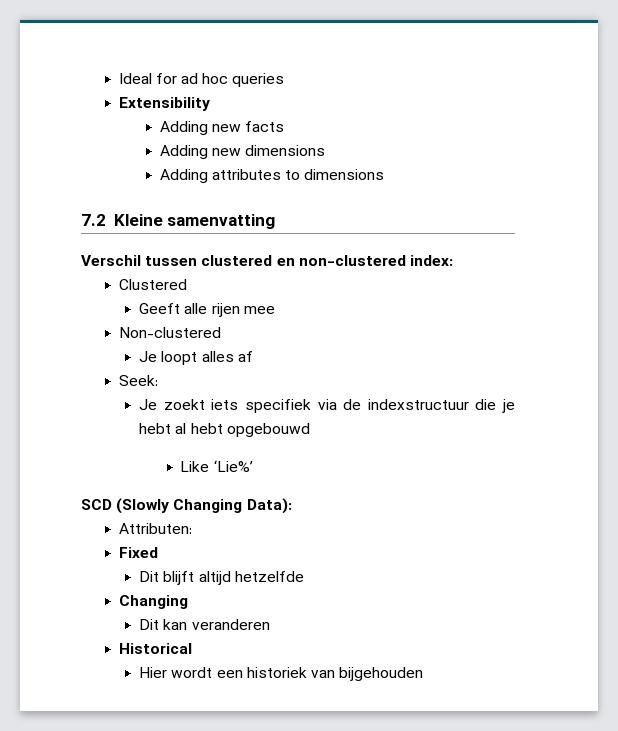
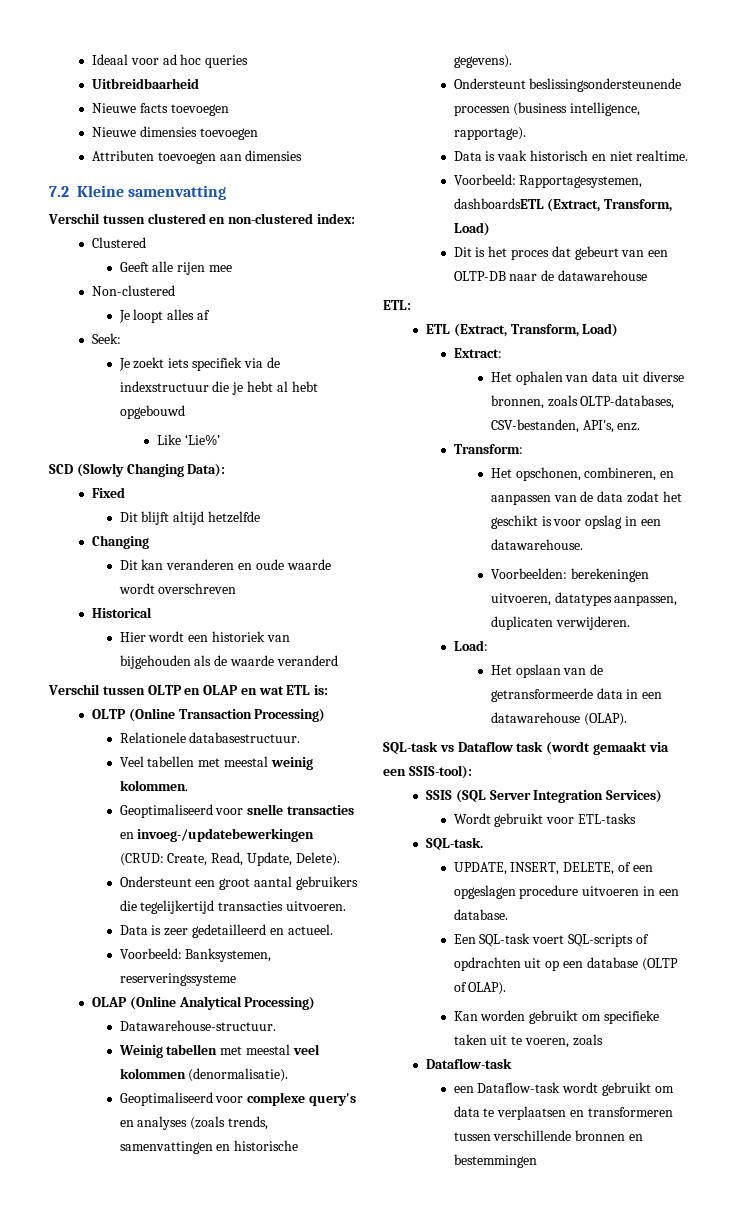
- Ideal for ad hoc queries
+ Ideaal voor ad hoc queries
- Extensibility
- Adding new facts
- Adding new dimensions
- Adding attributes to dimensions
+ Uitbreidbaarheid
+ Nieuwe facts toevoegen
+ Nieuwe dimensies toevoegen
+ Attributen toevoegen aan dimensies
- Attributen:
- Dit kan veranderen
+ Dit kan veranderen en oude waarde wordt overschreven
- Hier wordt een historiek van bijgehouden
+ Hier wordt een historiek van bijgehouden als de waarde veranderd
+ Verschil tussen OLTP en OLAP en wat ETL is:
+ OLTP (Online Transaction Processing)
+ Relationele databasestructuur.
+ Veel tabellen met meestal weinig kolommen.
+ Geoptimaliseerd voor snelle transacties en invoeg-/updatebewerkingen (CRUD: Create, Read, Update, Delete).
+ Ondersteunt een groot aantal gebruikers die tegelijkertijd transacties uitvoeren.
+ Data is zeer gedetailleerd en actueel.
+ Voorbeeld: Banksystemen, reserveringssysteme
+ OLAP (Online Analytical Processing)
+ Datawarehouse-structuur.
+ Weinig tabellen met meestal veel kolommen (denormalisatie).
+ Geoptimaliseerd voor complexe query's en analyses (zoals trends, samenvattingen en historische gegevens).
+ Ondersteunt beslissingsondersteunende processen (business intelligence, rapportage).
+ Data is vaak historisch en niet realtime.
+ Voorbeeld: Rapportagesystemen, dashboardsETL (Extract, Transform, Load)
+ Dit is het proces dat gebeurt van een OLTP-DB naar de datawarehouse
+ ETL:
+ ETL (Extract, Transform, Load)
+ Extract:
+ Het ophalen van data uit diverse bronnen, zoals OLTP-databases, CSV-bestanden, API's, enz.
+ Transform:
+ Het opschonen, combineren, en aanpassen van de data zodat het geschikt is voor opslag in een datawarehouse.
+ Voorbeelden: berekeningen uitvoeren, datatypes aanpassen, duplicaten verwijderen.
+ Load:
+ Het opslaan van de getransformeerde data in een datawarehouse (OLAP).
+ SQL-task vs Dataflow task (wordt gemaakt via een SSIS-tool):
+ SSIS (SQL Server Integration Services)
+ Wordt gebruikt voor ETL-tasks
+ SQL-task.
+ UPDATE, INSERT, DELETE, of een opgeslagen procedure uitvoeren in een database.
+ Een SQL-task voert SQL-scripts of opdrachten uit op een database (OLTP of OLAP).
+ Kan worden gebruikt om specifieke taken uit te voeren, zoals
+ Dataflow-task
+ een Dataflow-task wordt gebruikt om data te verplaatsen en transformeren tussen verschillende bronnen en bestemmingen

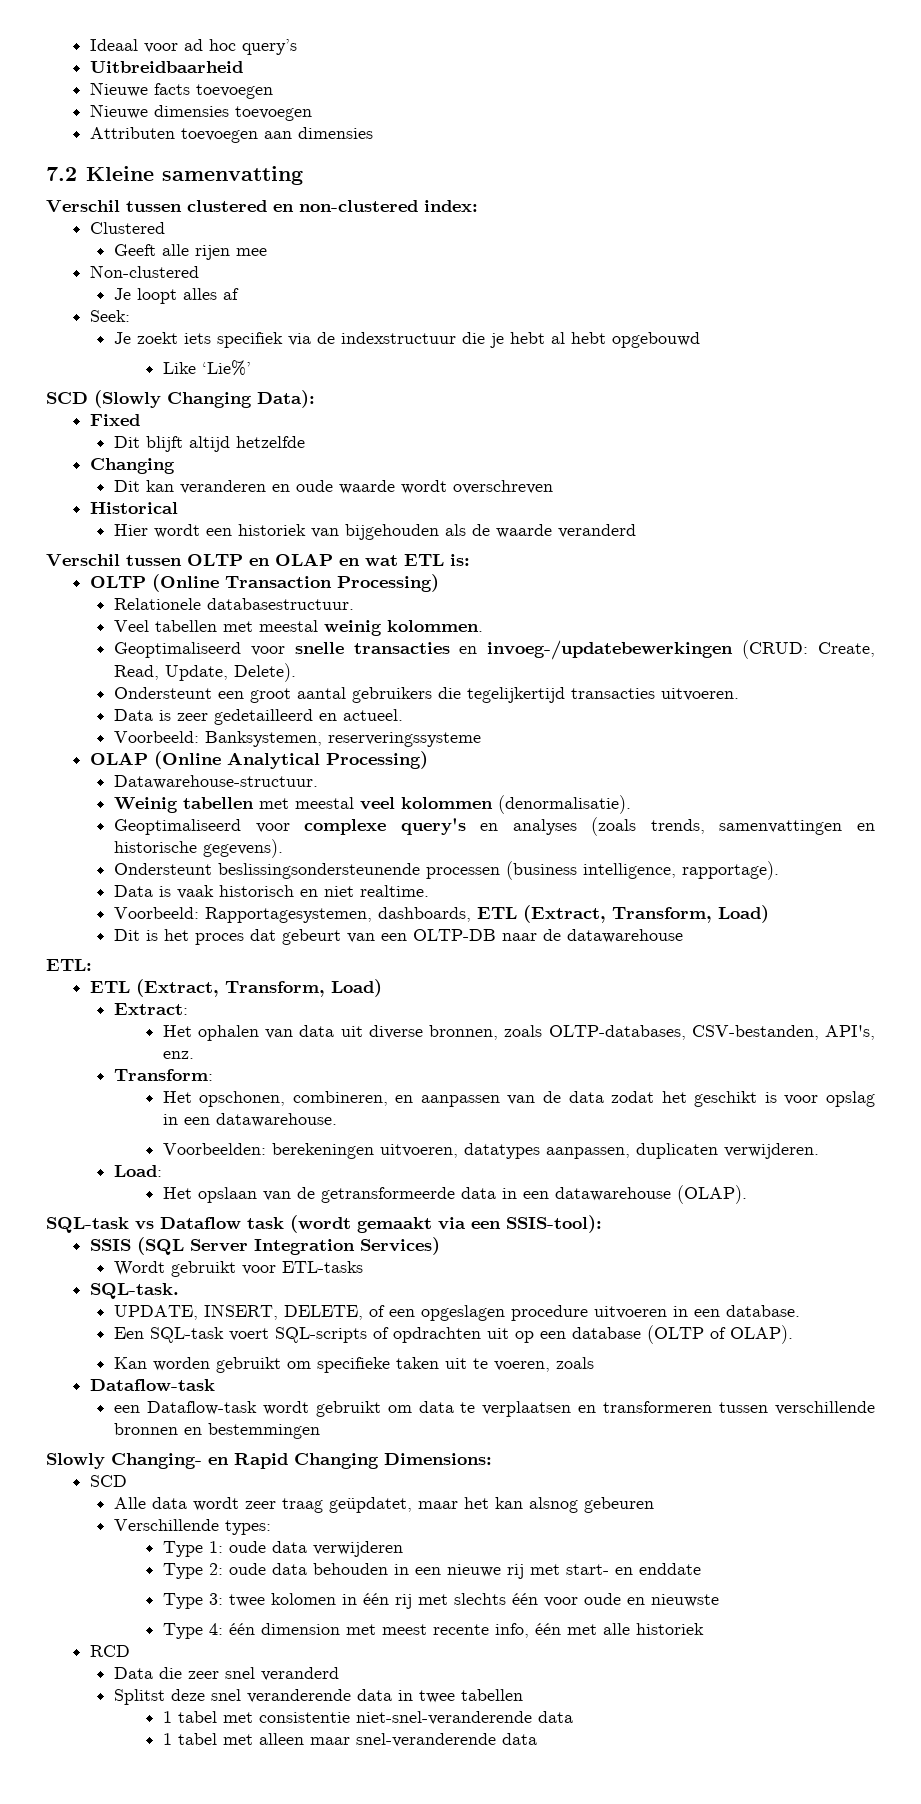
- Ideaal voor ad hoc queries
+ Ideaal voor ad hoc query’s
- Voorbeeld: Rapportagesystemen, dashboardsETL (Extract, Transform, Load)
+ Voorbeeld: Rapportagesystemen, dashboards, ETL (Extract, Transform, Load)
+ Slowly Changing- en Rapid Changing Dimensions:
+ SCD
+ Alle data wordt zeer traag geüpdatet, maar het kan alsnog gebeuren
+ Verschillende types:
+ Type 1: oude data verwijderen
+ Type 2: oude data behouden in een nieuwe rij met start- en enddate
+ Type 3: twee kolomen in één rij met slechts één voor oude en nieuwste
+ Type 4: één dimension met meest recente info, één met alle historiek
+ RCD
+ Data die zeer snel veranderd
+ Splitst deze snel veranderende data in twee tabellen
+ 1 tabel met consistentie niet-snel-veranderende data
+ 1 tabel met alleen maar snel-veranderende data

